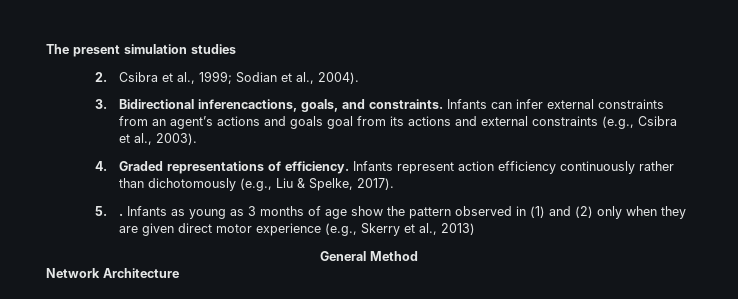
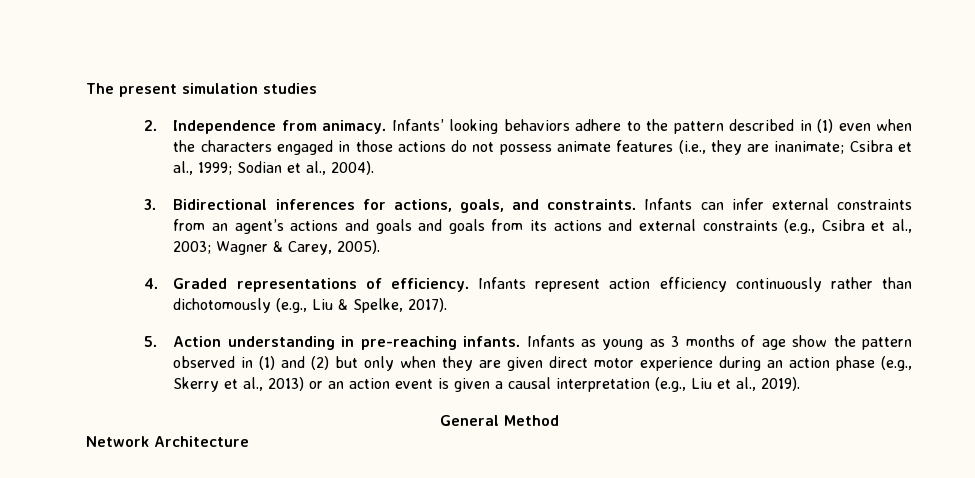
- 2. Csibra et al., 1999; Sodian et al., 2004).
+ 2. Independence from animacy. Infants’ looking behaviors adhere to the pattern described in (1) even when the characters engaged in those actions do not possess animate features (i.e., they are inanimate; Csibra et al., 1999; Sodian et al., 2004).
- 3. Bidirectional inferencactions, goals, and constraints.
+ 3. Bidirectional inferences for actions, goals, and constraints.
- Infants can infer external constraints from an agent’s actions and goals goal from its actions and external constraints (e.g., Csibra et al., 2003).
+ Infants can infer external constraints from an agent’s actions and goals and goals from its actions and external constraints (e.g., Csibra et al., 2003; Wagner & Carey, 2005).
- 5. .
+ 5. Action understanding in pre-reaching infants.
- Infants as young as 3 months of age show the pattern observed in (1) and (2) only when they are given direct motor experience (e.g., Skerry et al., 2013)
+ Infants as young as 3 months of age show the pattern observed in (1) and (2) but only when they are given direct motor experience during an action phase (e.g., Skerry et al., 2013) or an action event is given a causal interpretation (e.g., Liu et al., 2019).

